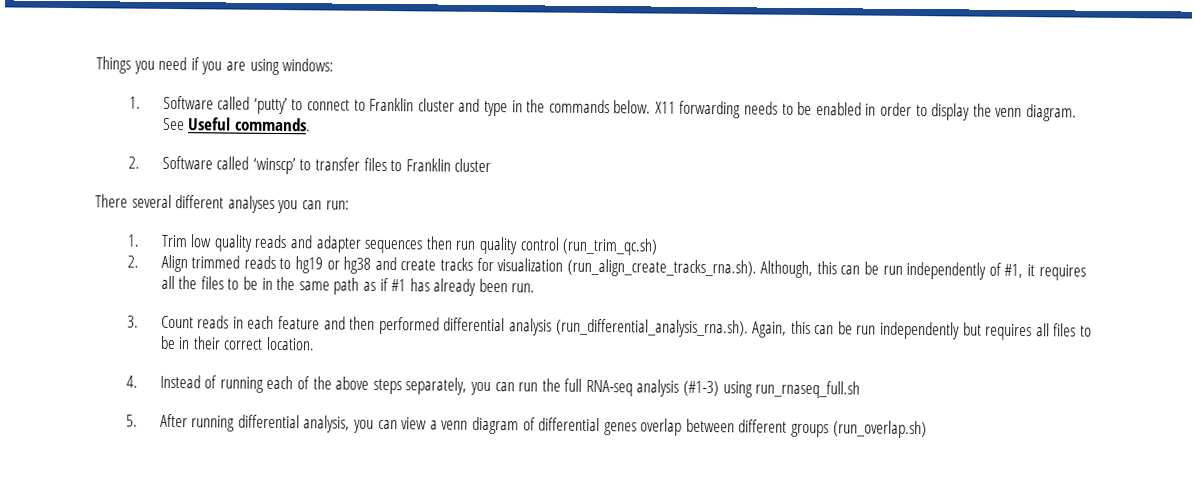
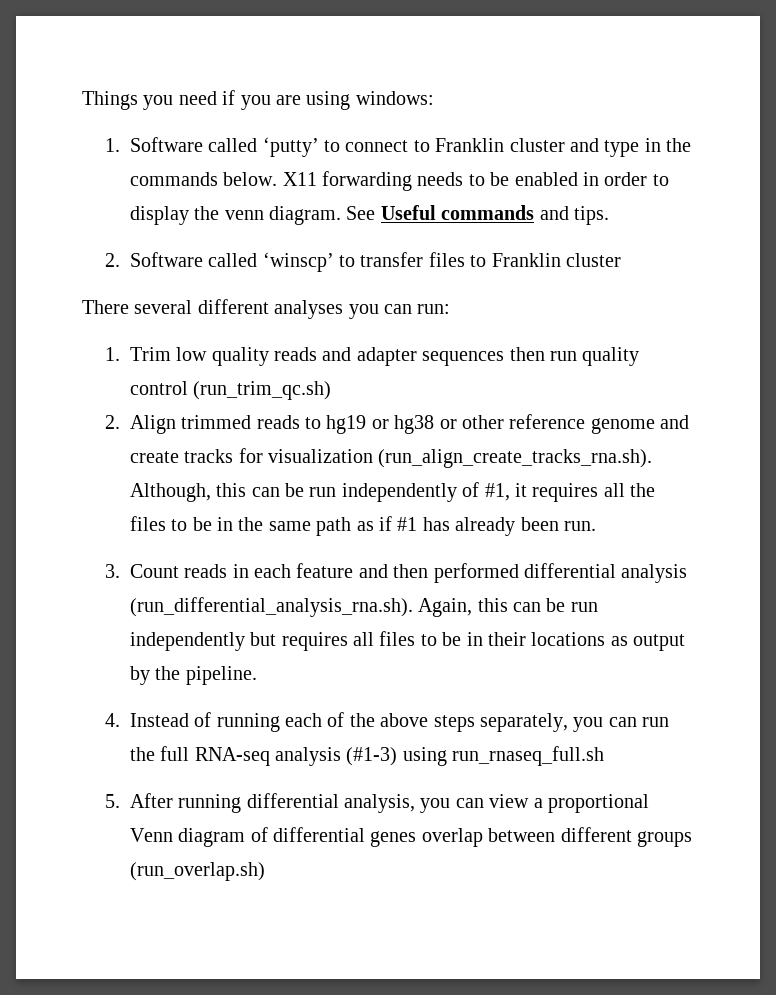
- See Useful commands.
+ See Useful commands and tips.
- 2. Align trimmed reads to hg19 or hg38 and create tracks for visualization (run_align_create_tracks_rna.sh). Although, this can be run independently of #1, it requires all the files to be in the same path as if #1 has already been run.
+ 2. Align trimmed reads to hg19 or hg38 or other reference genome and create tracks for visualization (run_align_create_tracks_rna.sh). Although, this can be run independently of #1, it requires all the files to be in the same path as if #1 has already been run.
- 3. Count reads in each feature and then performed differential analysis (run_differential_analysis_rna.sh). Again, this can be run independently but requires all files to be in their correct location.
+ 3. Count reads in each feature and then performed differential analysis (run_differential_analysis_rna.sh). Again, this can be run independently but requires all files to be in their locations as output by the pipeline.
- 5. After running differential analysis, you can view a venn diagram of differential genes overlap between different groups (run_overlap.sh)
+ 5. After running differential analysis, you can view a proportional Venn diagram of differential genes overlap between different groups (run_overlap.sh)

